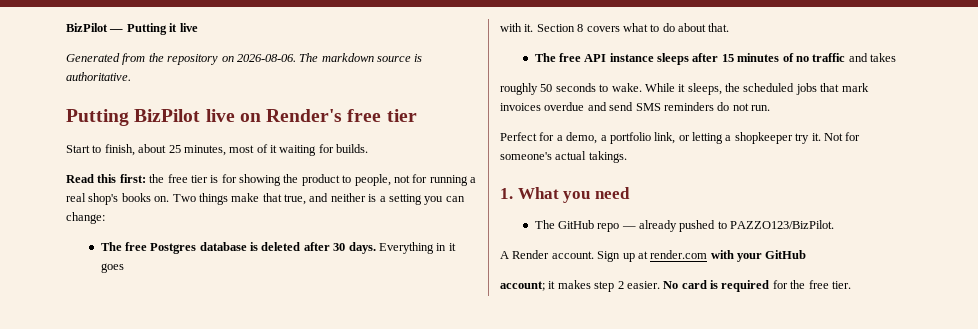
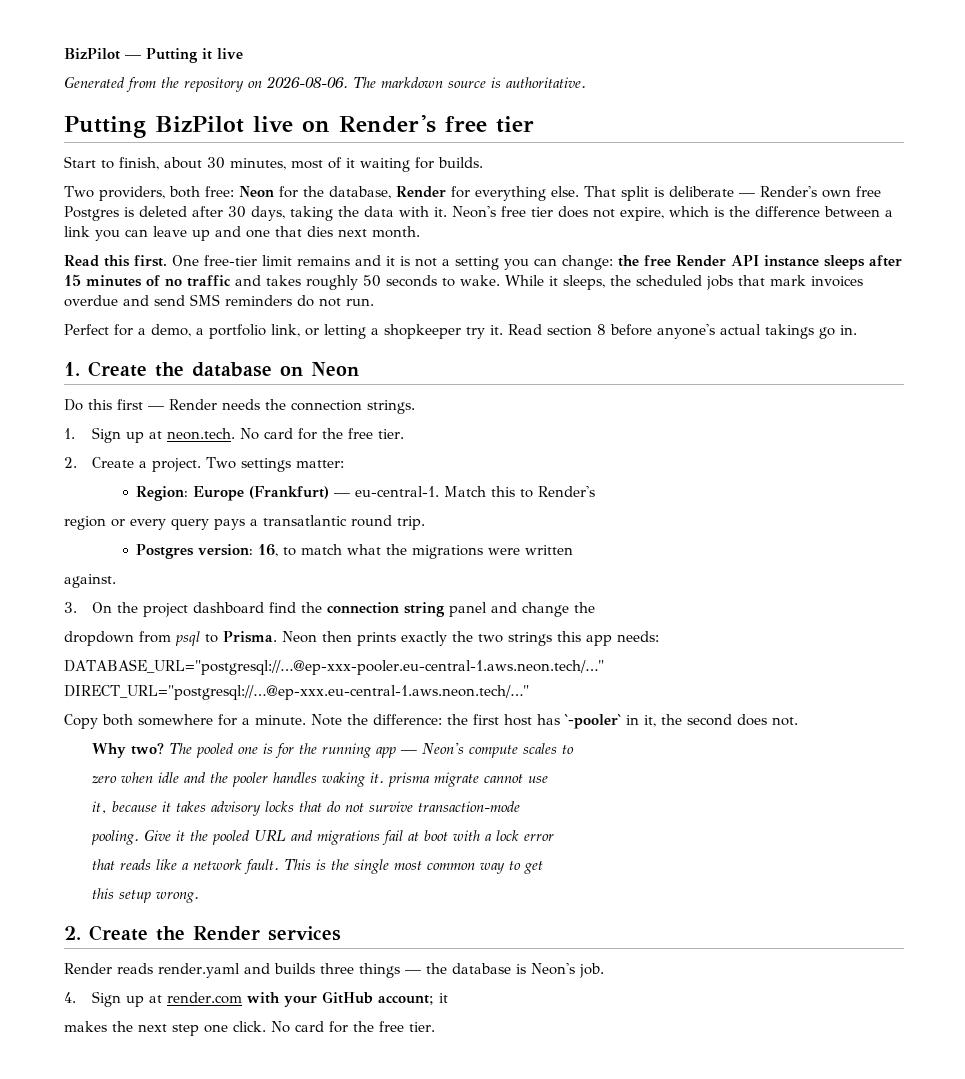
- Start to finish, about 25 minutes, most of it waiting for builds.
+ Start to finish, about 30 minutes, most of it waiting for builds.
- Read this first: the free tier is for showing the product to people, not for running a real shop's books on. Two things make that true, and neither is a setting you can change:
- The free Postgres database is deleted after 30 days. Everything in it goes
- with it. Section 8 covers what to do about that.
- The free API instance sleeps after 15 minutes of no traffic and takes
- roughly 50 seconds to wake.
+ Two providers, both free: Neon for the database, Render for everything else. That split is deliberate — Render's own free Postgres is deleted after 30 days, taking the data with it. Neon's free tier does not expire, which is the difference between a link you can leave up and one that dies next month.
+ Read this first. One free-tier limit remains and it is not a setting you can change: the free Render API instance sleeps after 15 minutes of no traffic and takes roughly 50 seconds to wake.
- Not for someone's actual takings.
- 1. What you need
- The GitHub repo — already pushed to PAZZO123/BizPilot.
- A Render account. Sign up at render.com with your GitHub
- account; it makes step 2 easier. No card is required for the free tier.
+ Read section 8 before anyone's actual takings go in.
+ 1. Create the database on Neon
+ Do this first — Render needs the connection strings.
+ 1. Sign up at neon.tech. No card for the free tier.
+ 2. Create a project. Two settings matter:
+ Region: Europe (Frankfurt) — eu-central-1. Match this to Render's
+ region or every query pays a transatlantic round trip.
+ Postgres version: 16, to match what the migrations were written
+ against.
+ 3. On the project dashboard find the connection string panel and change the
+ dropdown from psql to Prisma. Neon then prints exactly the two strings this app needs:
+ DATABASE_URL="postgresql://…@ep-xxx-pooler.eu-central-1.aws.neon.tech/…"
+ DIRECT_URL="postgresql://…@ep-xxx.eu-central-1.aws.neon.tech/…"
+ Copy both somewhere for a minute. Note the difference: the first host has `-pooler` in it, the second does not.
+ Why two? The pooled one is for the running app — Neon's compute scales to
+ zero when idle and the pooler handles waking it. prisma migrate cannot use
+ it, because it takes advisory locks that do not survive transaction-mode
+ pooling. Give it the pooled URL and migrations fail at boot with a lock error
+ that reads like a network fault. This is the single most common way to get
+ this setup wrong.
+ 2. Create the Render services
+ Render reads render.yaml and builds three things — the database is Neon's job.
+ 4. Sign up at render.com with your GitHub account; it
+ makes the next step one click. No card for the free tier.

